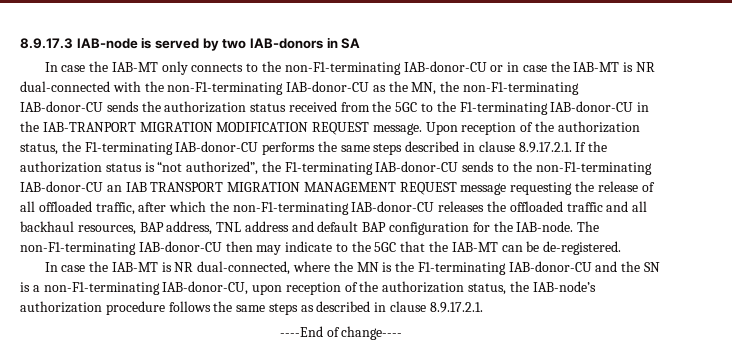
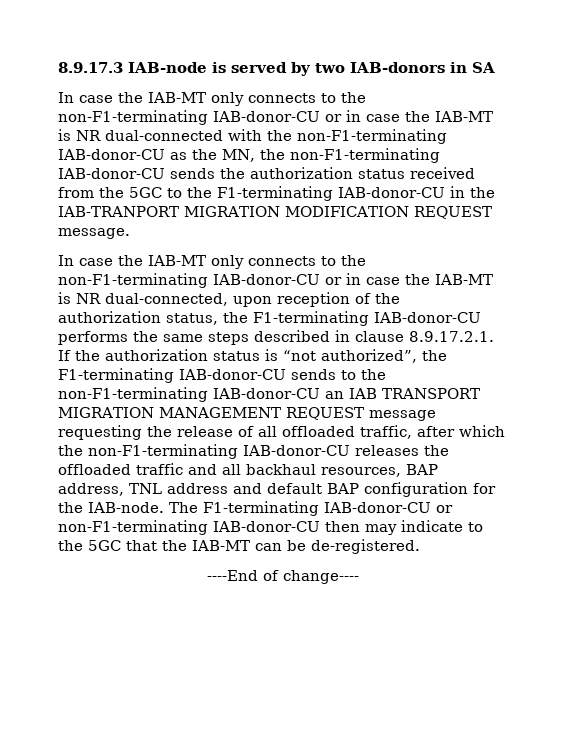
- In case the IAB-MT only connects to the non-F1-terminating IAB-donor-CU or in case the IAB-MT is NR dual-connected with the non-F1-terminating IAB-donor-CU as the MN, the non-F1-terminating IAB-donor-CU sends the authorization status received from the 5GC to the F1-terminating IAB-donor-CU in the IAB-TRANPORT MIGRATION MODIFICATION REQUEST message. Upon reception of the authorization status, the F1-terminating IAB-donor-CU performs the same steps described in clause 8.9.17.2.1. If the authorization status is “not authorized”, the F1-terminating IAB-donor-CU sends to the non-F1-terminating IAB-donor-CU an IAB TRANSPORT MIGRATION MANAGEMENT REQUEST message requesting the release of all offloaded traffic, after which the non-F1-terminating IAB-donor-CU releases the offloaded traffic and all backhaul resources, BAP address, TNL address and default BAP configuration for the IAB-node.
+ In case the IAB-MT only connects to the non-F1-terminating IAB-donor-CU or in case the IAB-MT is NR dual-connected with the non-F1-terminating IAB-donor-CU as the MN, the non-F1-terminating IAB-donor-CU sends the authorization status received from the 5GC to the F1-terminating IAB-donor-CU in the IAB-TRANPORT MIGRATION MODIFICATION REQUEST message.
+ In case the IAB-MT only connects to the non-F1-terminating IAB-donor-CU or in case the IAB-MT is NR dual-connected, upon reception of the authorization status, the F1-terminating IAB-donor-CU performs the same steps described in clause 8.9.17.2.1. If the authorization status is “not authorized”, the F1-terminating IAB-donor-CU sends to the non-F1-terminating IAB-donor-CU an IAB TRANSPORT MIGRATION MANAGEMENT REQUEST message requesting the release of all offloaded traffic, after which the non-F1-terminating IAB-donor-CU releases the offloaded traffic and all backhaul resources, BAP address, TNL address and default BAP configuration for the IAB-node.
- The non-F1-terminating IAB-donor-CU then may indicate to the 5GC that the IAB-MT can be de-registered.
+ The F1-terminating IAB-donor-CU or non-F1-terminating IAB-donor-CU then may indicate to the 5GC that the IAB-MT can be de-registered.
- In case the IAB-MT is NR dual-connected, where the MN is the F1-terminating IAB-donor-CU and the SN is a non-F1-terminating IAB-donor-CU, upon reception of the authorization status, the IAB-node’s authorization procedure follows the same steps as described in clause 8.9.17.2.1.

